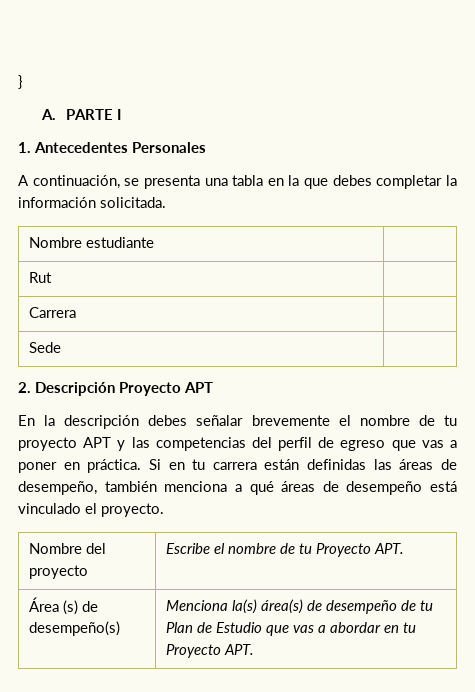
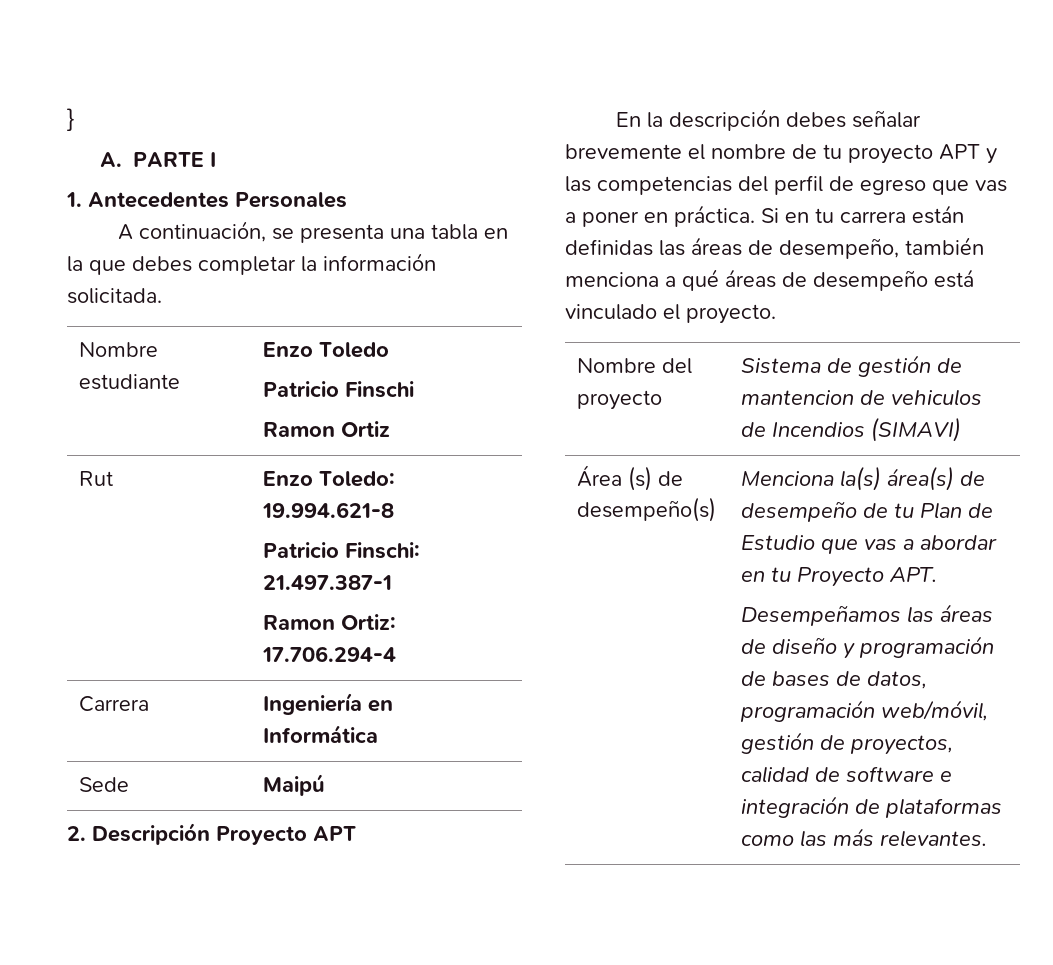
- Nombre estudiante |
- Rut |
- Carrera |
+ Nombre estudiante | Enzo Toledo
+ Patricio Finschi
+ Ramon Ortiz
+ Rut | Enzo Toledo: 19.994.621-8
+ Patricio Finschi: 21.497.387-1
+ Ramon Ortiz: 17.706.294-4
+ Carrera | Ingeniería en Informática
- Sede |
+ Sede | Maipú
- Nombre del proyecto | Escribe el nombre de tu Proyecto APT.
+ Nombre del proyecto | Sistema de gestión de mantencion de vehiculos de Incendios (SIMAVI)
+ Desempeñamos las áreas de diseño y programación de bases de datos, programación web/móvil, gestión de proyectos, calidad de software e integración de plataformas como las más relevantes.

